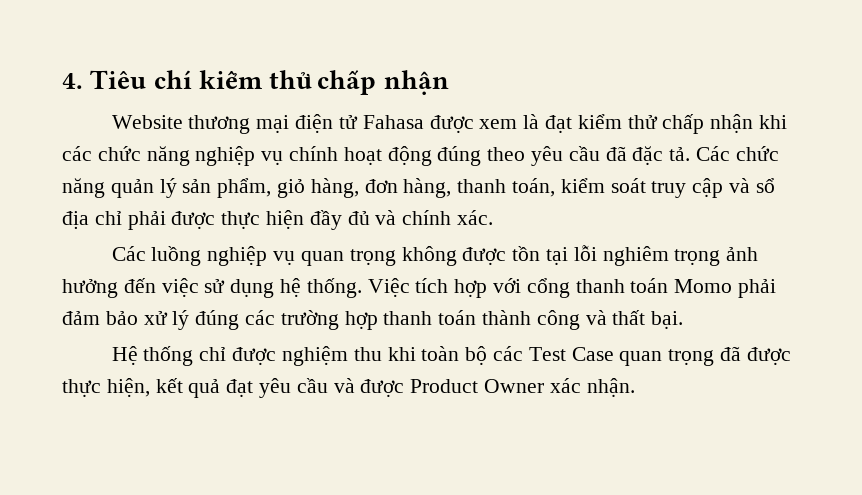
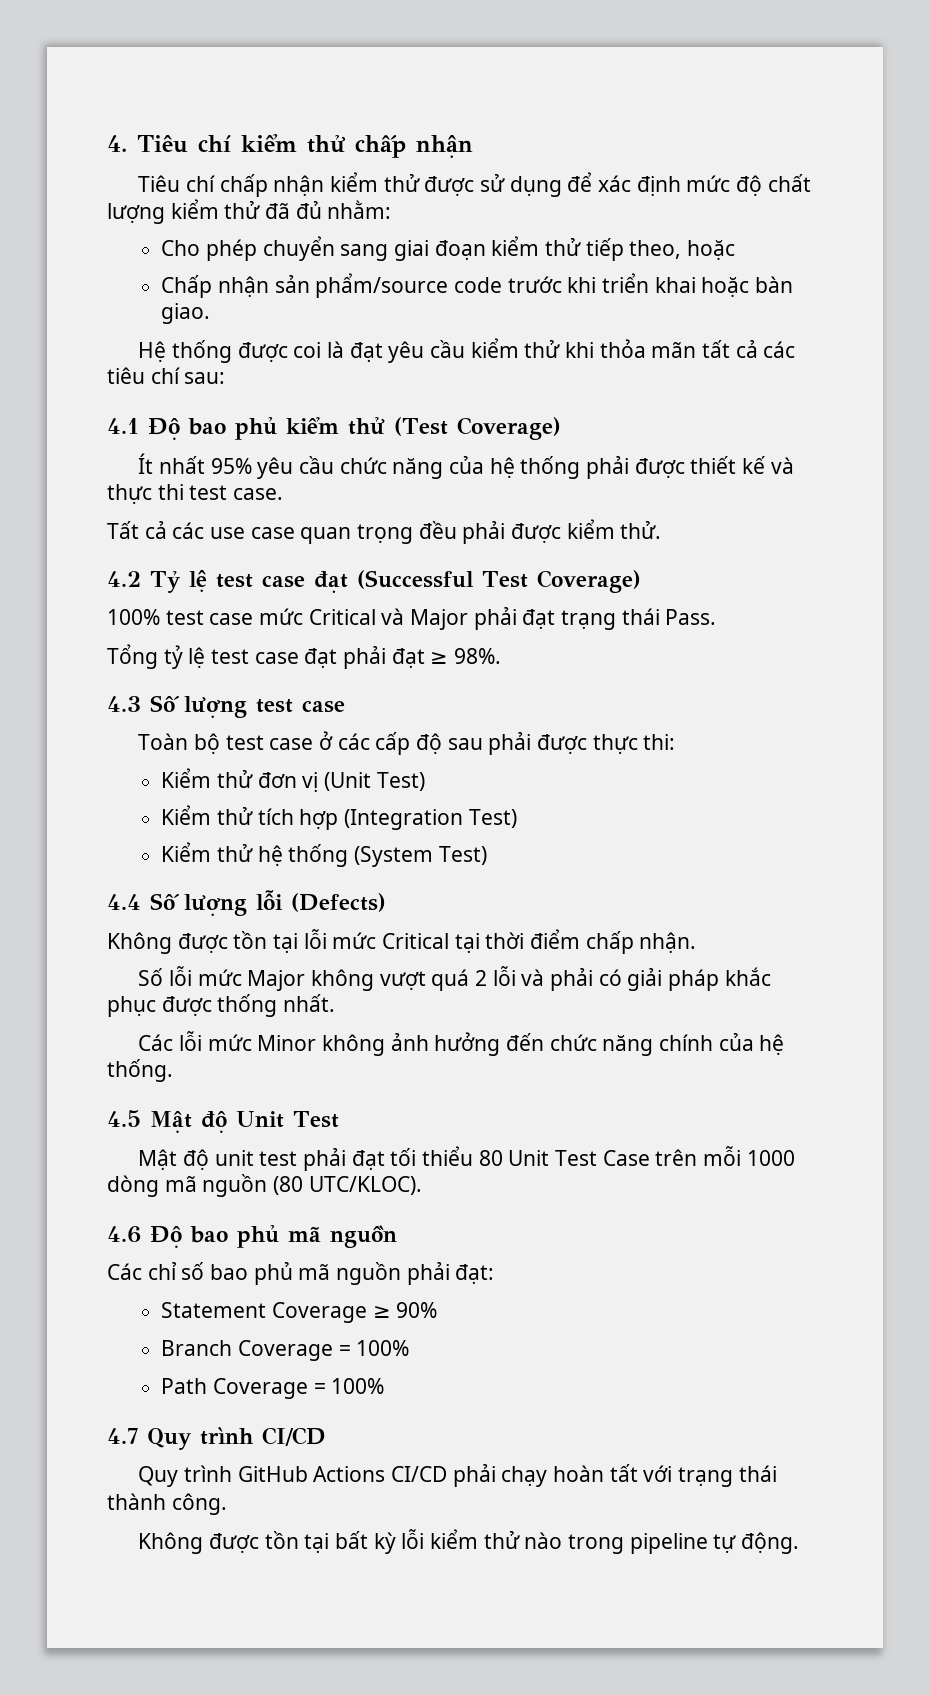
- Website thương mại điện tử Fahasa được xem là đạt kiểm thử chấp nhận khi các chức năng nghiệp vụ chính hoạt động đúng theo yêu cầu đã đặc tả. Các chức năng quản lý sản phẩm, giỏ hàng, đơn hàng, thanh toán, kiểm soát truy cập và sổ địa chỉ phải được thực hiện đầy đủ và chính xác.
- Các luồng nghiệp vụ quan trọng không được tồn tại lỗi nghiêm trọng ảnh hưởng đến việc sử dụng hệ thống. Việc tích hợp với cổng thanh toán Momo phải đảm bảo xử lý đúng các trường hợp thanh toán thành công và thất bại.
- Hệ thống chỉ được nghiệm thu khi toàn bộ các Test Case quan trọng đã được thực hiện, kết quả đạt yêu cầu và được Product Owner xác nhận.
+ Tiêu chí chấp nhận kiểm thử được sử dụng để xác định mức độ chất lượng kiểm thử đã đủ nhằm:
+ Cho phép chuyển sang giai đoạn kiểm thử tiếp theo, hoặc
+ Chấp nhận sản phẩm/source code trước khi triển khai hoặc bàn giao.
+ Hệ thống được coi là đạt yêu cầu kiểm thử khi thỏa mãn tất cả các tiêu chí sau:
+ 4.1 Độ bao phủ kiểm thử (Test Coverage)
+ Ít nhất 95% yêu cầu chức năng của hệ thống phải được thiết kế và thực thi test case.
+ Tất cả các use case quan trọng đều phải được kiểm thử.
+ 4.2 Tỷ lệ test case đạt (Successful Test Coverage)
+ 100% test case mức Critical và Major phải đạt trạng thái Pass.
+ Tổng tỷ lệ test case đạt phải đạt ≥ 98%.
+ 4.3 Số lượng test case
+ Toàn bộ test case ở các cấp độ sau phải được thực thi:
+ Kiểm thử đơn vị (Unit Test)
+ Kiểm thử tích hợp (Integration Test)
+ Kiểm thử hệ thống (System Test)
+ 4.4 Số lượng lỗi (Defects)
+ Không được tồn tại lỗi mức Critical tại thời điểm chấp nhận.
+ Số lỗi mức Major không vượt quá 2 lỗi và phải có giải pháp khắc phục được thống nhất.
+ Các lỗi mức Minor không ảnh hưởng đến chức năng chính của hệ thống.
+ 4.5 Mật độ Unit Test
+ Mật độ unit test phải đạt tối thiểu 80 Unit Test Case trên mỗi 1000 dòng mã nguồn (80 UTC/KLOC).
+ 4.6 Độ bao phủ mã nguồn
+ Các chỉ số bao phủ mã nguồn phải đạt:
+ Statement Coverage ≥ 90%
+ Branch Coverage = 100%
+ Path Coverage = 100%
+ 4.7 Quy trình CI/CD
+ Quy trình GitHub Actions CI/CD phải chạy hoàn tất với trạng thái thành công.
+ Không được tồn tại bất kỳ lỗi kiểm thử nào trong pipeline tự động.

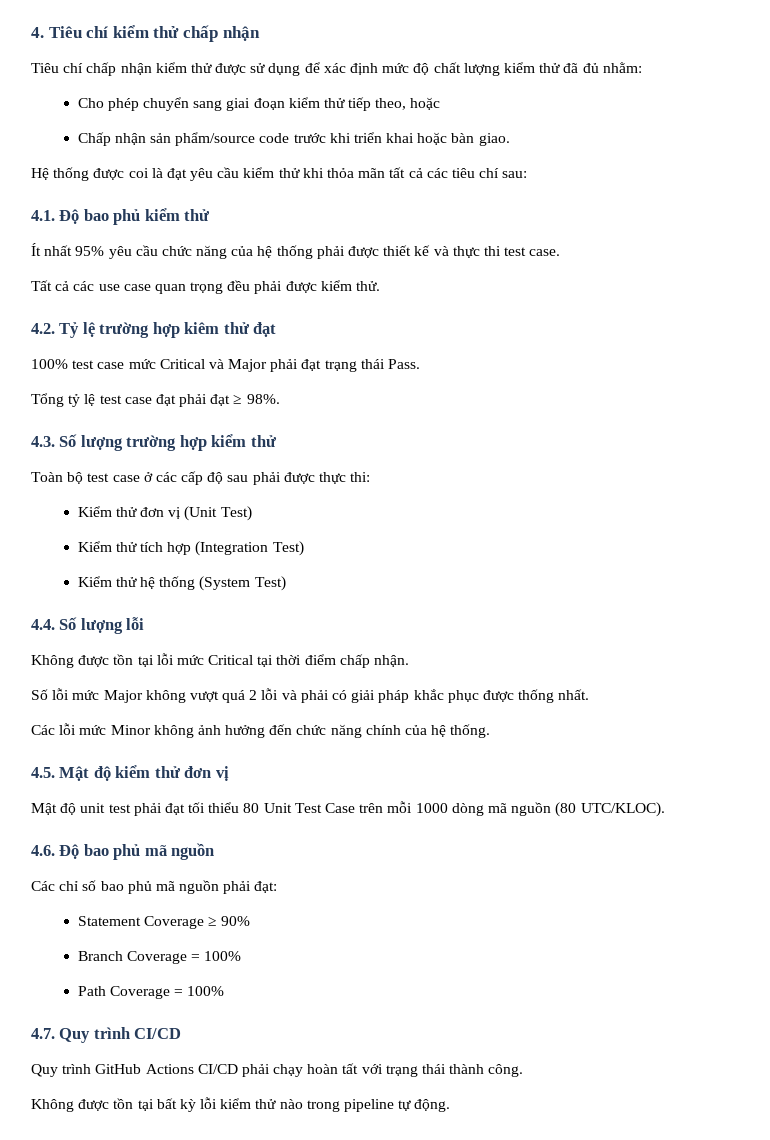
- 4.1 Độ bao phủ kiểm thử (Test Coverage)
+ 4.1. Độ bao phủ kiểm thử
- 4.2 Tỷ lệ test case đạt (Successful Test Coverage)
+ 4.2. Tỷ lệ trường hợp kiêm thử đạt
- 4.3 Số lượng test case
+ 4.3. Số lượng trường hợp kiểm thử
- 4.4 Số lượng lỗi (Defects)
+ 4.4. Số lượng lỗi
- 4.5 Mật độ Unit Test
+ 4.5. Mật độ kiểm thử đơn vị
- 4.6 Độ bao phủ mã nguồn
+ 4.6. Độ bao phủ mã nguồn
- 4.7 Quy trình CI/CD
+ 4.7. Quy trình CI/CD

